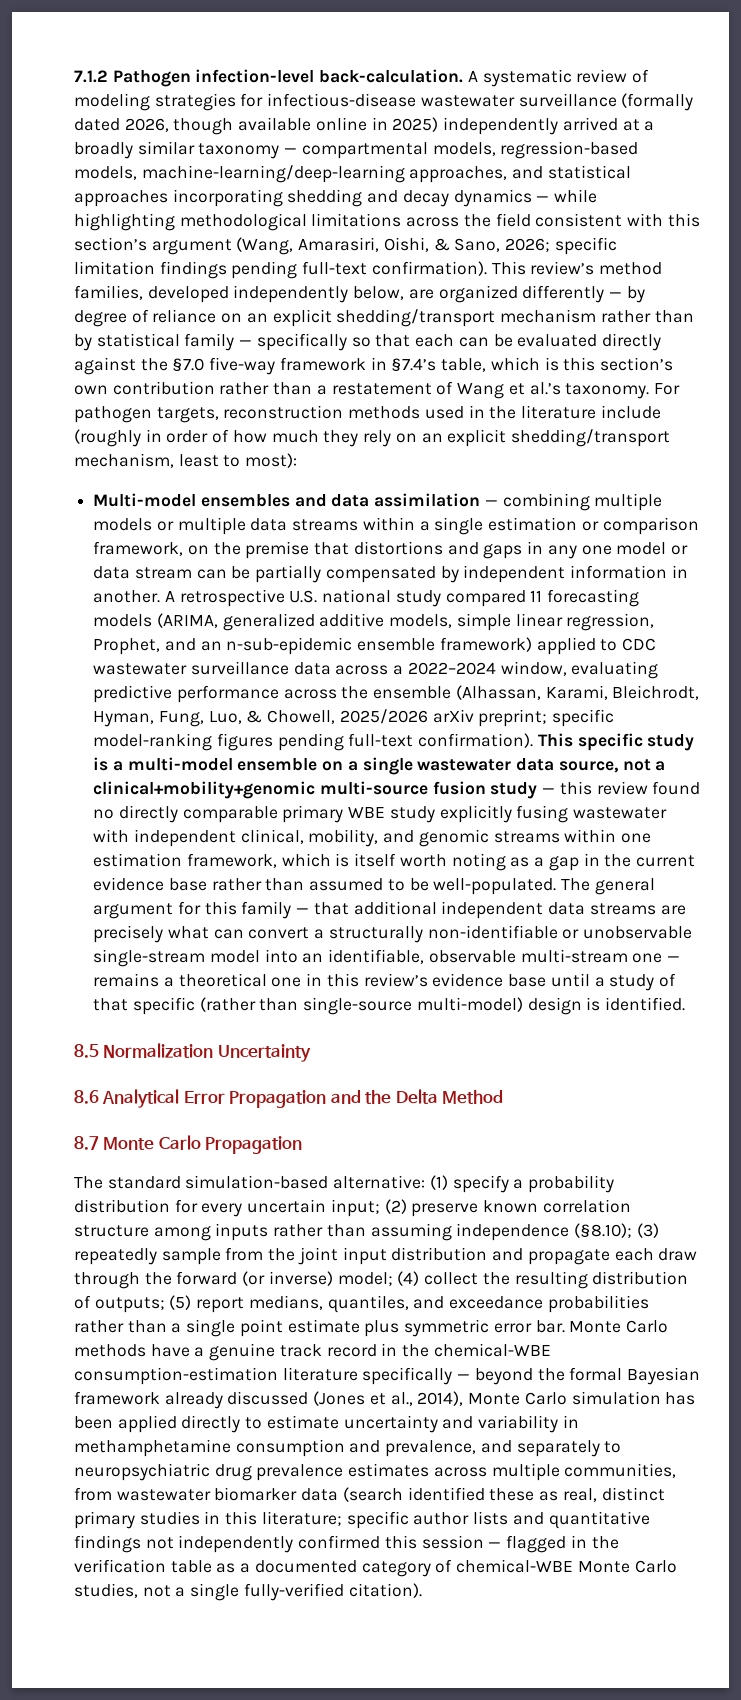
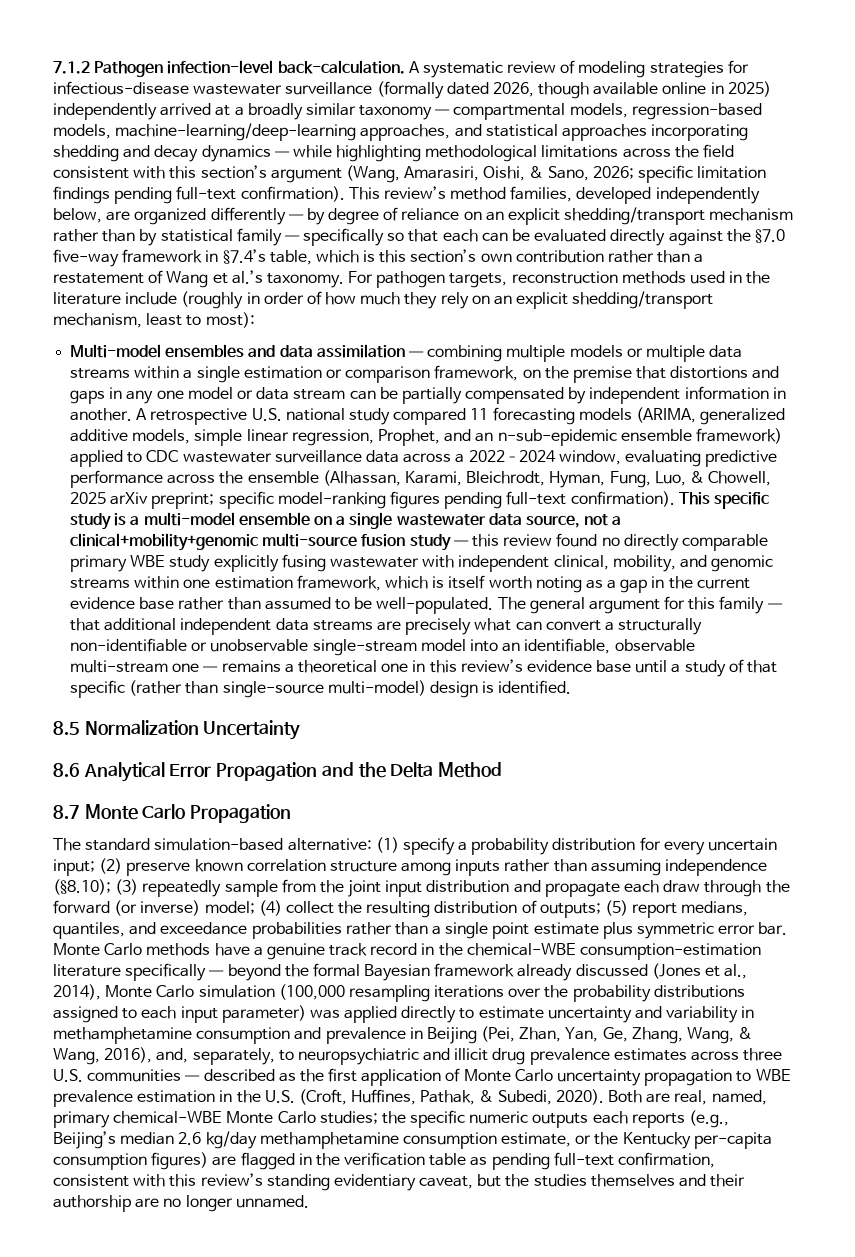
- A retrospective U.S. national study compared 11 forecasting models (ARIMA, generalized additive models, simple linear regression, Prophet, and an n-sub-epidemic ensemble framework) applied to CDC wastewater surveillance data across a 2022–2024 window, evaluating predictive performance across the ensemble (Alhassan, Karami, Bleichrodt, Hyman, Fung, Luo, & Chowell, 2025/2026 arXiv preprint; specific model-ranking figures pending full-text confirmation).
+ A retrospective U.S. national study compared 11 forecasting models (ARIMA, generalized additive models, simple linear regression, Prophet, and an n-sub-epidemic ensemble framework) applied to CDC wastewater surveillance data across a 2022–2024 window, evaluating predictive performance across the ensemble (Alhassan, Karami, Bleichrodt, Hyman, Fung, Luo, & Chowell, 2025 arXiv preprint; specific model-ranking figures pending full-text confirmation).
- Monte Carlo methods have a genuine track record in the chemical-WBE consumption-estimation literature specifically — beyond the formal Bayesian framework already discussed (Jones et al., 2014), Monte Carlo simulation has been applied directly to estimate uncertainty and variability in methamphetamine consumption and prevalence, and separately to neuropsychiatric drug prevalence estimates across multiple communities, from wastewater biomarker data (search identified these as real, distinct primary studies in this literature; specific author lists and quantitative findings not independently confirmed this session — flagged in the verification table as a documented category of chemical-WBE Monte Carlo studies, not a single fully-verified citation).
+ Monte Carlo methods have a genuine track record in the chemical-WBE consumption-estimation literature specifically — beyond the formal Bayesian framework already discussed (Jones et al., 2014), Monte Carlo simulation (100,000 resampling iterations over the probability distributions assigned to each input parameter) was applied directly to estimate uncertainty and variability in methamphetamine consumption and prevalence in Beijing (Pei, Zhan, Yan, Ge, Zhang, Wang, & Wang, 2016), and, separately, to neuropsychiatric and illicit drug prevalence estimates across three U.S. communities — described as the first application of Monte Carlo uncertainty propagation to WBE prevalence estimation in the U.S. (Croft, Huffines, Pathak, & Subedi, 2020). Both are real, named, primary chemical-WBE Monte Carlo studies; the specific numeric outputs each reports (e.g., Beijing’s median 2.6 kg/day methamphetamine consumption estimate, or the Kentucky per-capita consumption figures) are flagged in the verification table as pending full-text confirmation, consistent with this review’s standing evidentiary caveat, but the studies themselves and their authorship are no longer unnamed.

